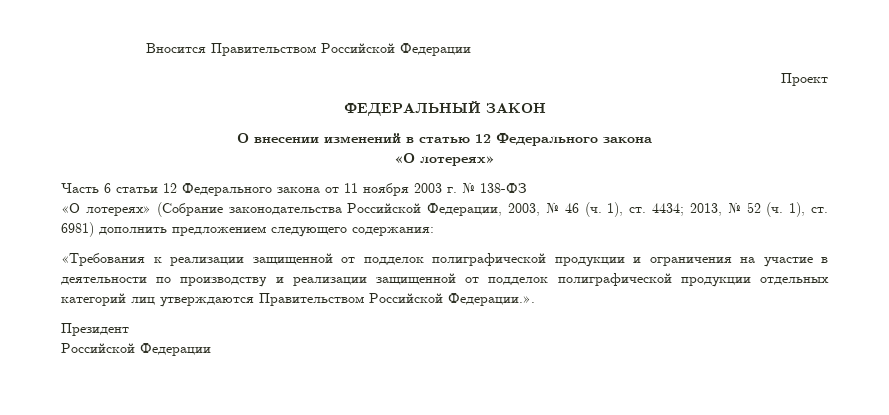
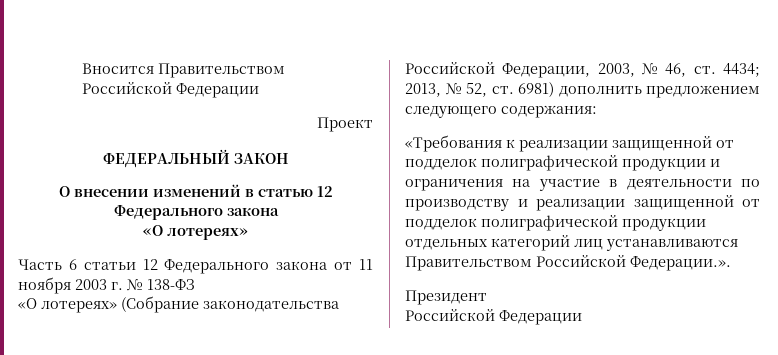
- «О лотереях» (Собрание законодательства Российской Федерации, 2003, № 46 (ч. 1), ст. 4434; 2013, № 52 (ч. 1), ст. 6981) дополнить предложением следующего содержания:
+ «О лотереях» (Собрание законодательства Российской Федерации, 2003, № 46, ст. 4434; 2013, № 52, ст. 6981) дополнить предложением следующего содержания:
- «Требования к реализации защищенной от подделок полиграфической продукции и ограничения на участие в деятельности по производству и реализации защищенной от подделок полиграфической продукции отдельных категорий лиц утверждаются Правительством Российской Федерации.».
+ «Требования к реализации защищенной от подделок полиграфической продукции и ограничения на участие в деятельности по производству и реализации защищенной от подделок полиграфической продукции отдельных категорий лиц устанавливаются Правительством Российской Федерации.».

